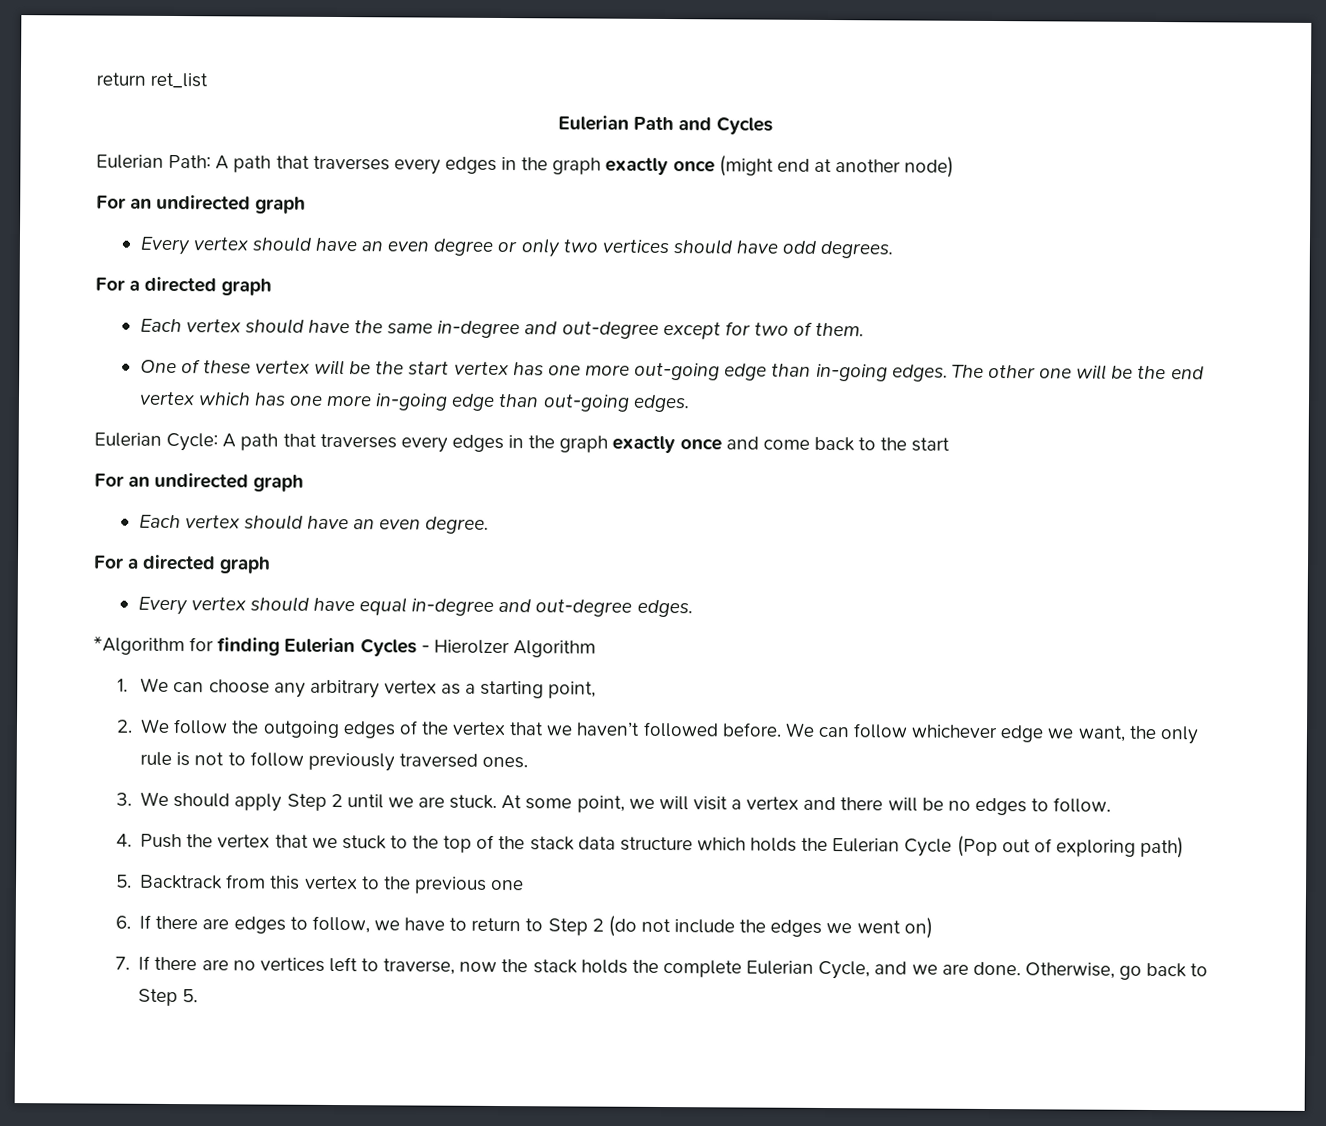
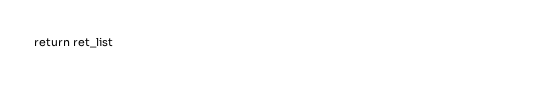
- Eulerian Path and Cycles
- Eulerian Path: A path that traverses every edges in the graph exactly once (might end at another node)
- For an undirected graph
- Every vertex should have an even degree or only two vertices should have odd degrees.
- For a directed graph
- Each vertex should have the same in-degree and out-degree except for two of them.
- One of these vertex will be the start vertex has one more out-going edge than in-going edges. The other one will be the end vertex which has one more in-going edge than out-going edges.
- Eulerian Cycle: A path that traverses every edges in the graph exactly once and come back to the start
- For an undirected graph
- Each vertex should have an even degree.
- For a directed graph
- Every vertex should have equal in-degree and out-degree edges.
- *Algorithm for finding Eulerian Cycles - Hierolzer Algorithm
- 1. We can choose any arbitrary vertex as a starting point,
- 2. We follow the outgoing edges of the vertex that we haven’t followed before. We can follow whichever edge we want, the only rule is not to follow previously traversed ones.
- 3. We should apply Step 2 until we are stuck. At some point, we will visit a vertex and there will be no edges to follow.
- 4. Push the vertex that we stuck to the top of the stack data structure which holds the Eulerian Cycle (Pop out of exploring path)
- 5. Backtrack from this vertex to the previous one
- 6. If there are edges to follow, we have to return to Step 2 (do not include the edges we went on)
- 7. If there are no vertices left to traverse, now the stack holds the complete Eulerian Cycle, and we are done. Otherwise, go back to Step 5.

